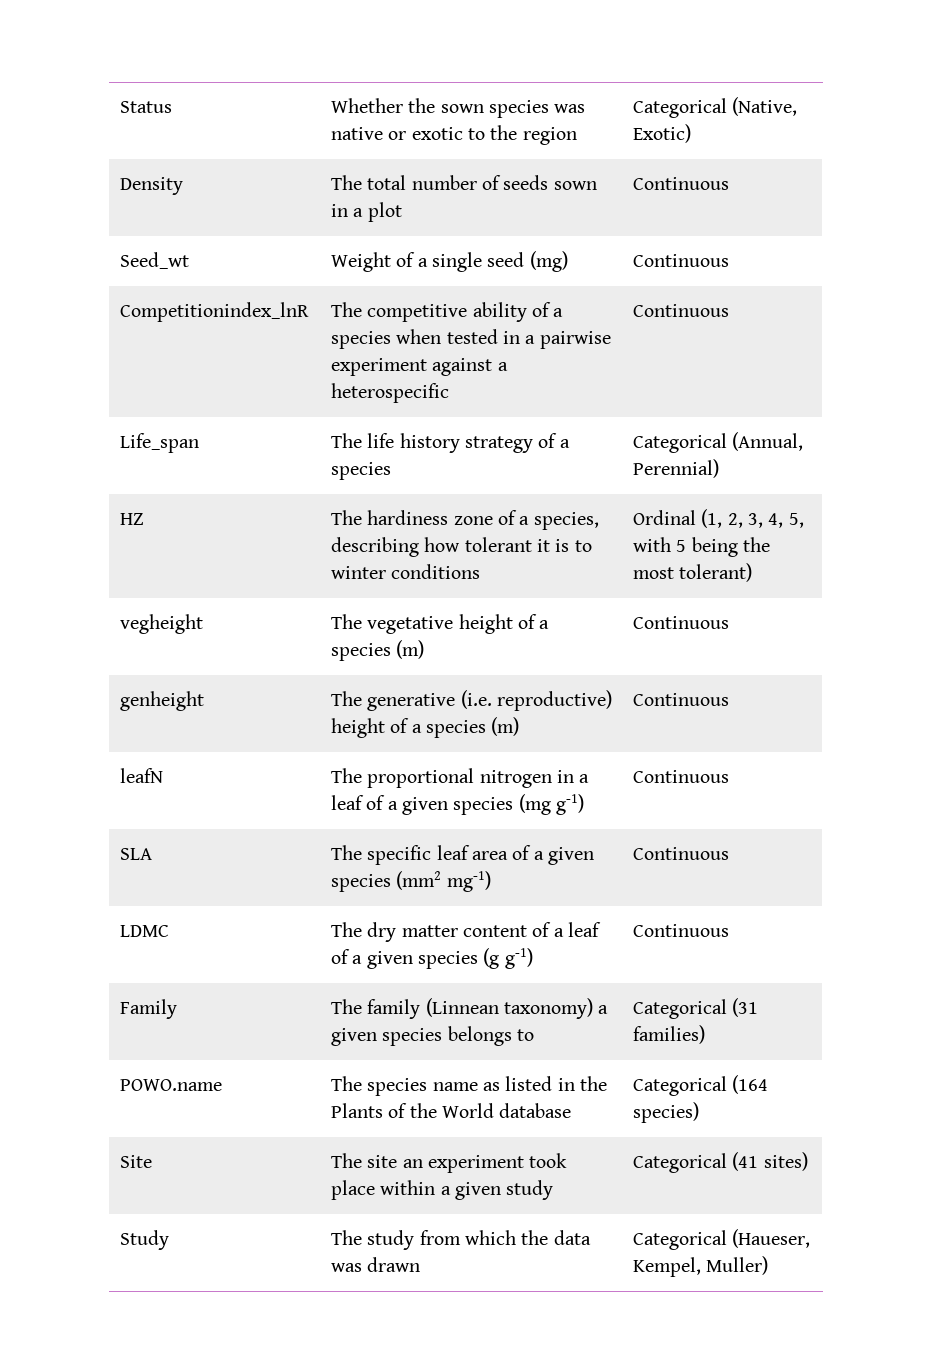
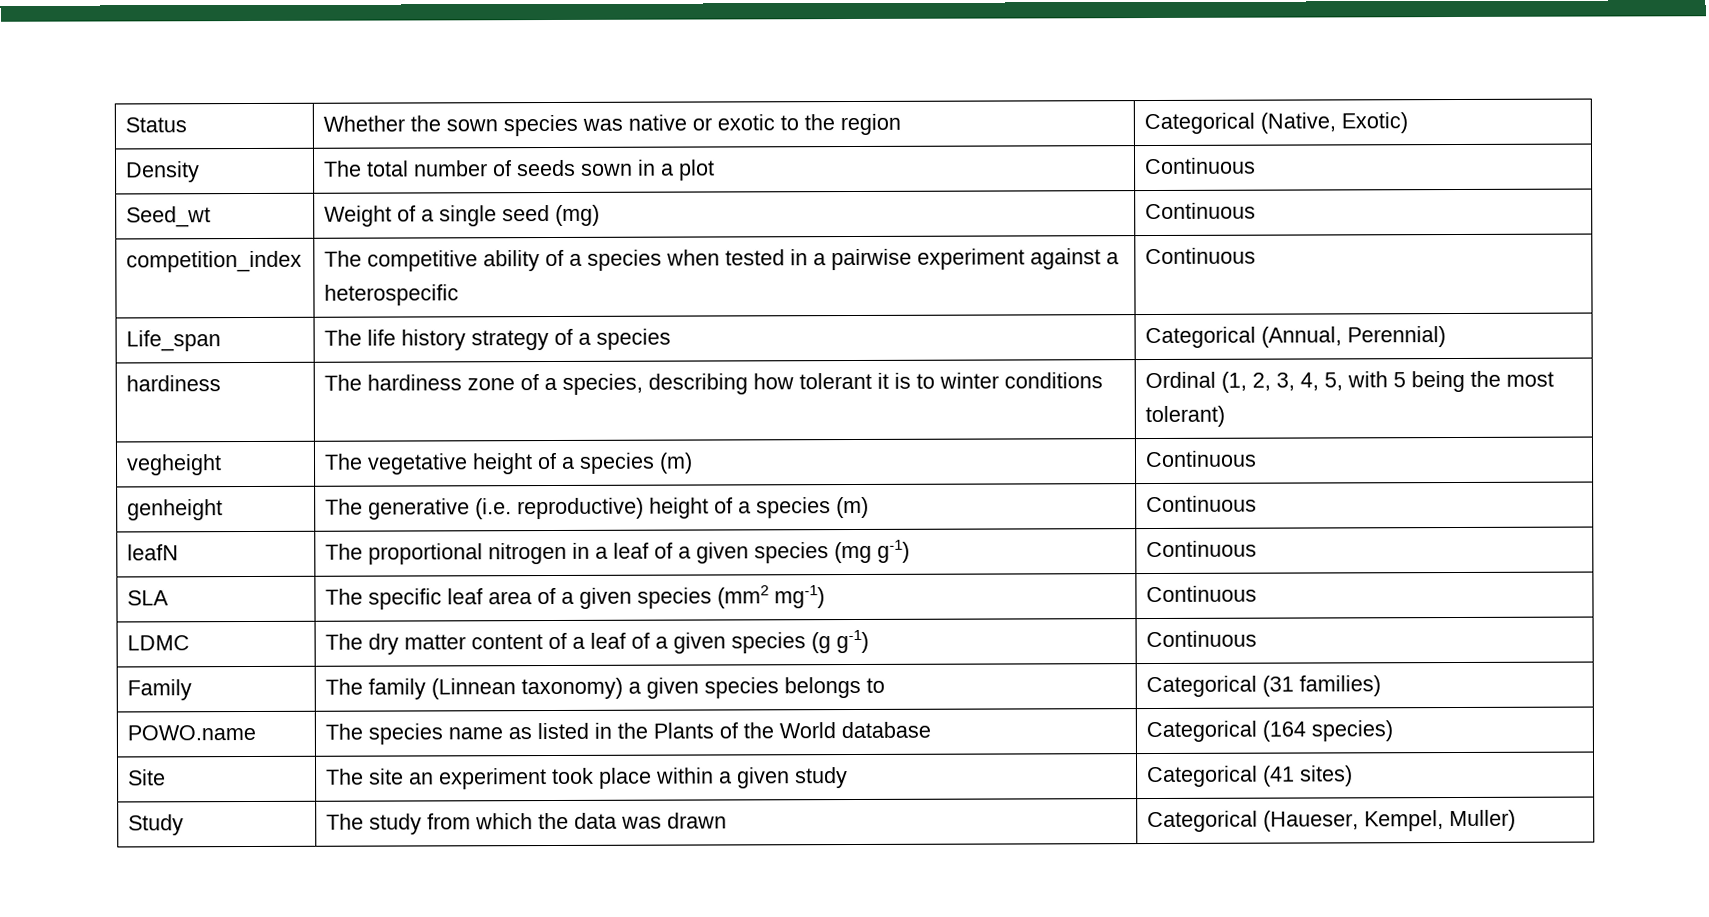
- Competitionindex_lnR | The competitive ability of a species when tested in a pairwise experiment against a heterospecific | Continuous
+ competition_index | The competitive ability of a species when tested in a pairwise experiment against a heterospecific | Continuous
- HZ | The hardiness zone of a species, describing how tolerant it is to winter conditions | Ordinal (1, 2, 3, 4, 5, with 5 being the most tolerant)
+ hardiness | The hardiness zone of a species, describing how tolerant it is to winter conditions | Ordinal (1, 2, 3, 4, 5, with 5 being the most tolerant)

